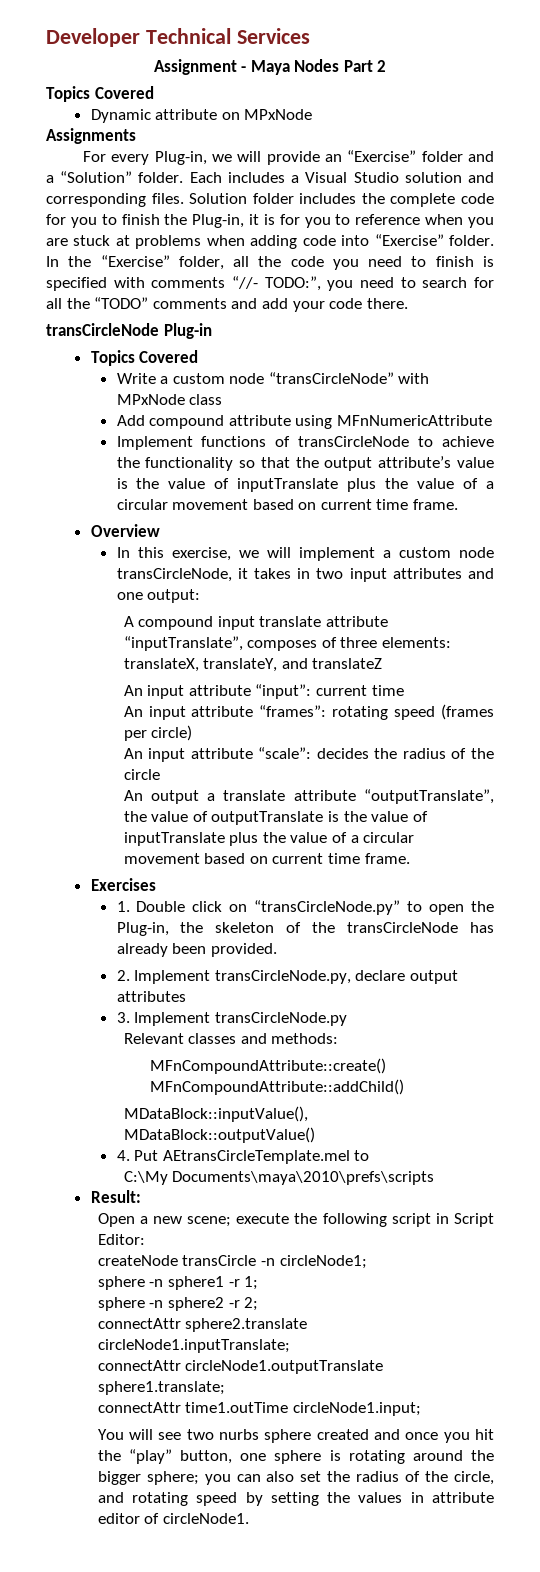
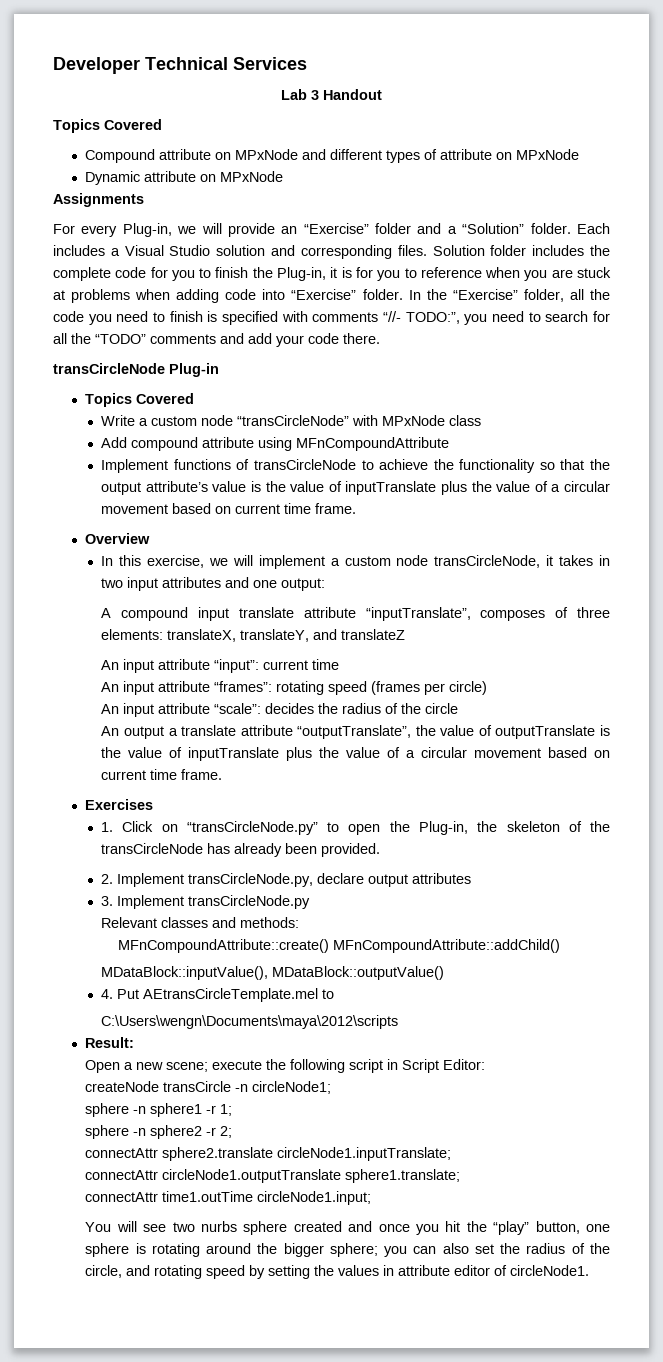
- Assignment - Maya Nodes Part 2
+ Lab 3 Handout
  Topics Covered
+ Compound attribute on MPxNode and different types of attribute on MPxNode
- Add compound attribute using MFnNumericAttribute
+ Add compound attribute using MFnCompoundAttribute
- 1. Double click on “transCircleNode.py” to open the Plug-in, the skeleton of the transCircleNode has already been provided.
+ 1. Click on “transCircleNode.py” to open the Plug-in, the skeleton of the transCircleNode has already been provided.
- C:\My Documents\maya\2010\prefs\scripts
+ C:\Users\wengn\Documents\maya\2012\scripts

